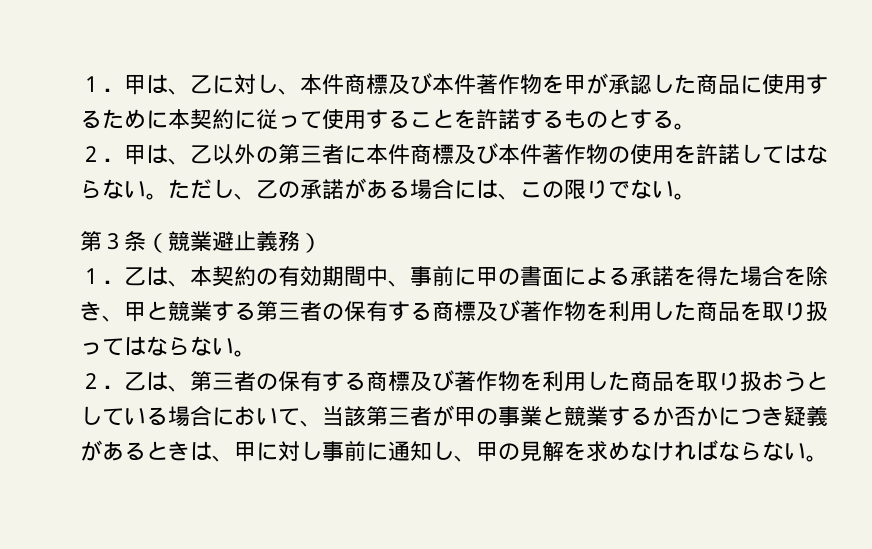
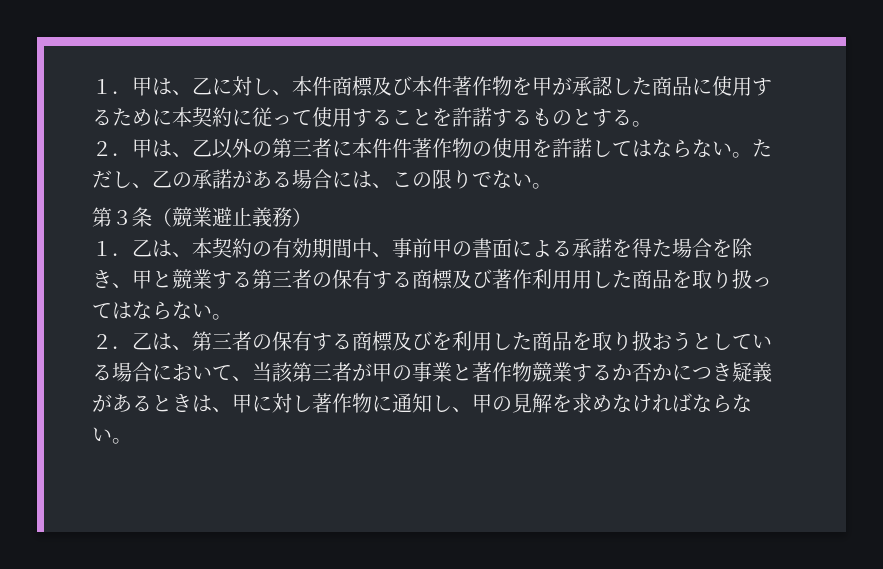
- ２．甲は、乙以外の第三者に本件商標及び本件著作物の使用を許諾してはならない。
+ ２．甲は、乙以外の第三者に本件件著作物の使用を許諾してはならない。
- １．乙は、本契約の有効期間中、事前に甲の書面による承諾を得た場合を除き、甲と競業する第三者の保有する商標及び著作物を利用した商品を取り扱ってはならない。
+ １．乙は、本契約の有効期間中、事前甲の書面による承諾を得た場合を除き、甲と競業する第三者の保有する商標及び著作利用用した商品を取り扱ってはならない。
- ２．乙は、第三者の保有する商標及び著作物を利用した商品を取り扱おうとしている場合において、当該第三者が甲の事業と競業するか否かにつき疑義があるときは、甲に対し事前に通知し、甲の見解を求めなければならない。
+ ２．乙は、第三者の保有する商標及びを利用した商品を取り扱おうとしている場合において、当該第三者が甲の事業と著作物競業するか否かにつき疑義があるときは、甲に対し著作物に通知し、甲の見解を求めなければならない。

